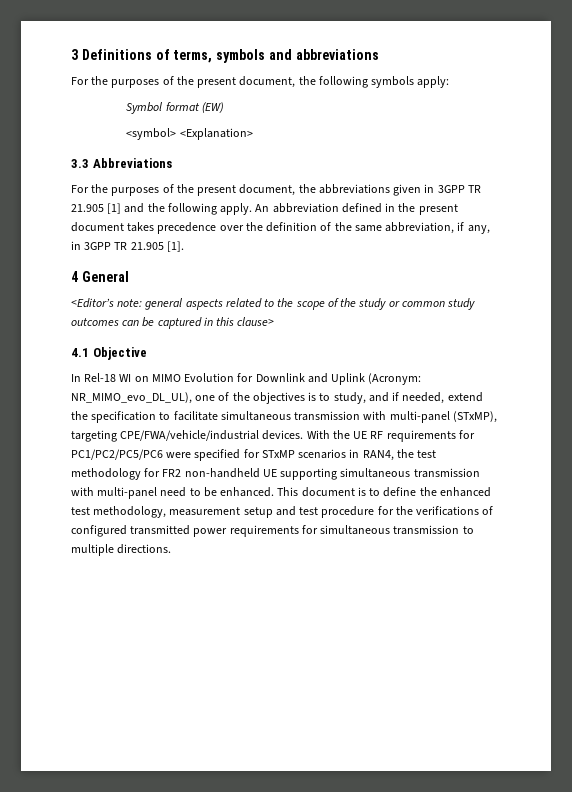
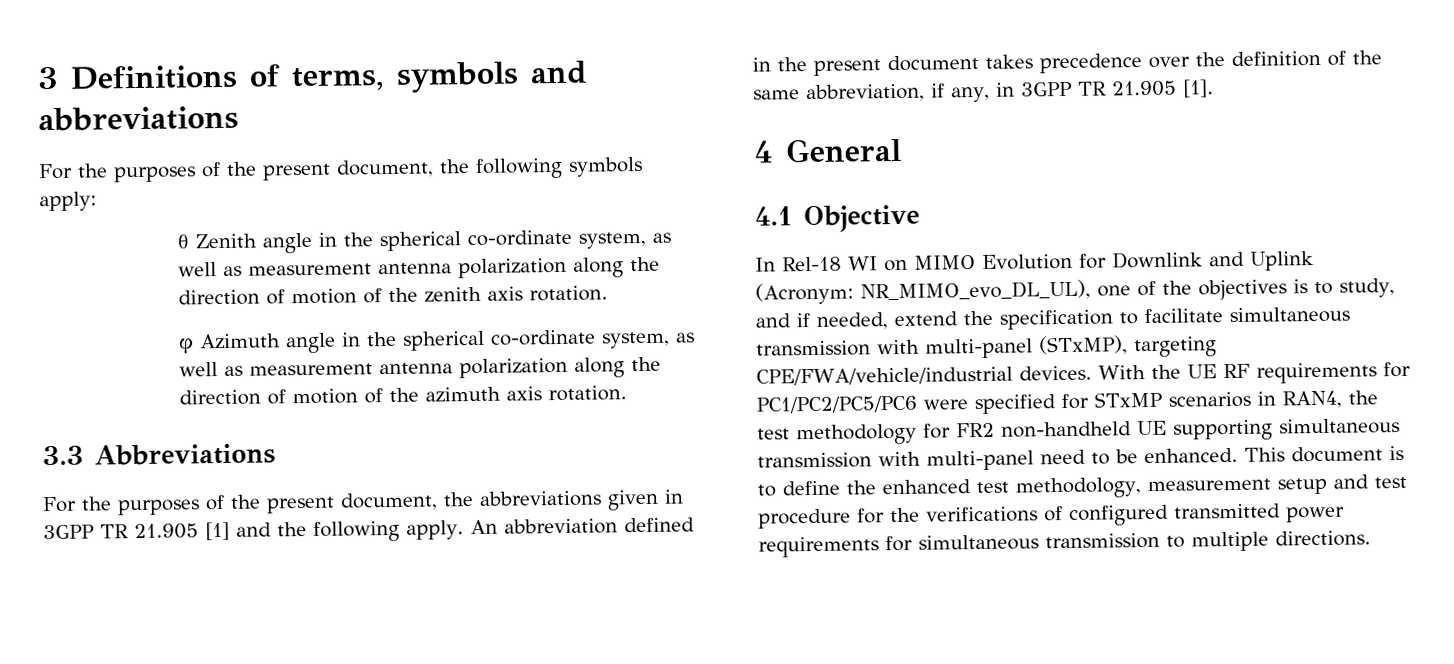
- Symbol format (EW)
- <symbol> <Explanation>
+ θ Zenith angle in the spherical co-ordinate system, as well as measurement antenna polarization along the direction of motion of the zenith axis rotation.
+ φ Azimuth angle in the spherical co-ordinate system, as well as measurement antenna polarization along the direction of motion of the azimuth axis rotation.
- <Editor’s note: general aspects related to the scope of the study or common study outcomes can be captured in this clause>

